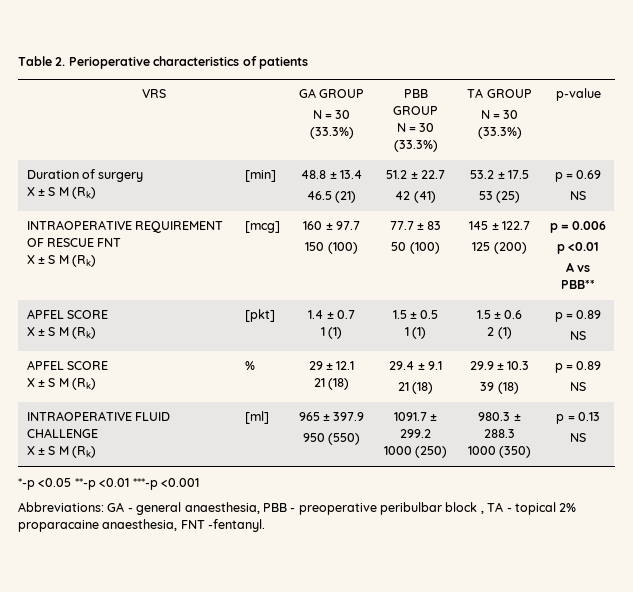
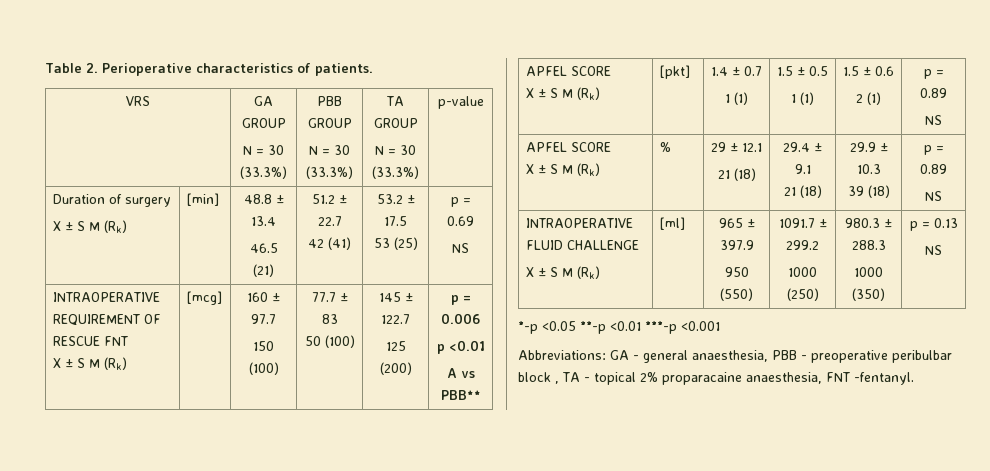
- Table 2. Perioperative characteristics of patients
+ Table 2. Perioperative characteristics of patients.

